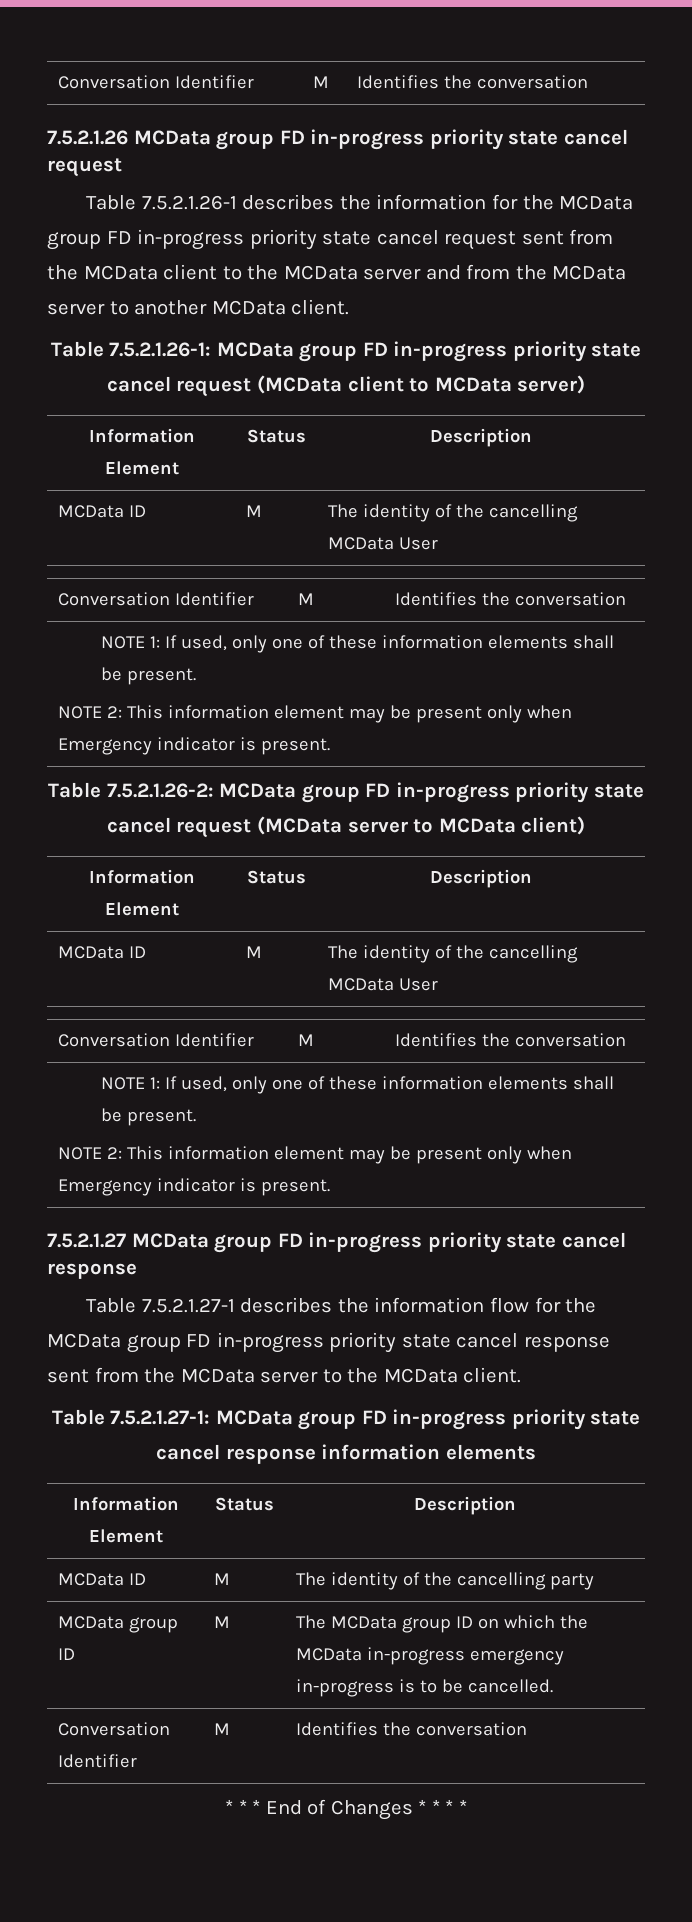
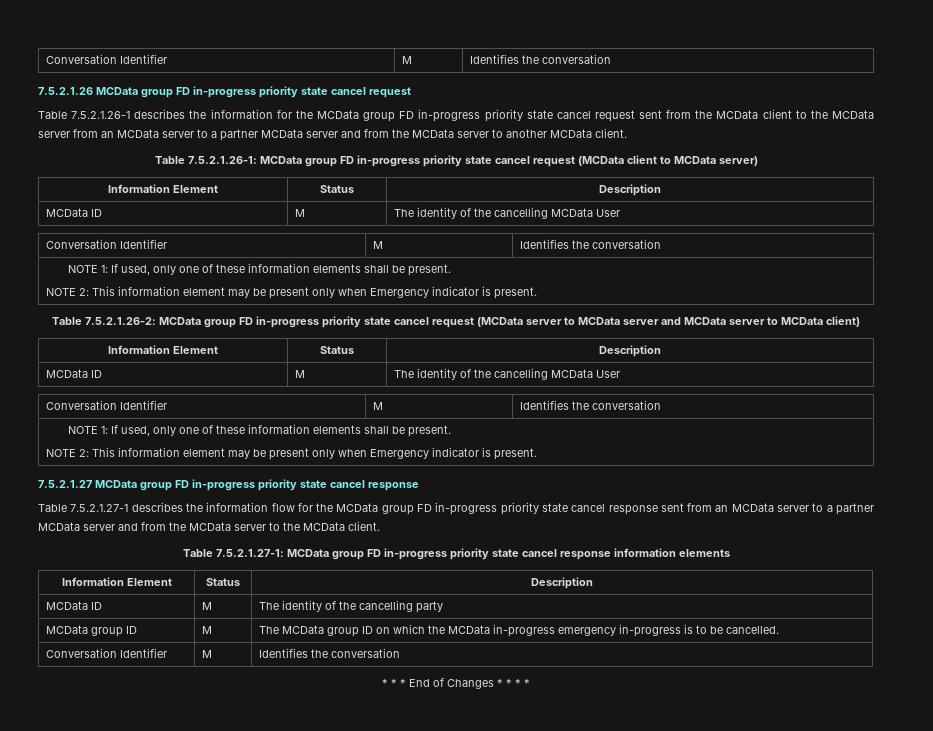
- Table 7.5.2.1.26-1 describes the information for the MCData group FD in-progress priority state cancel request sent from the MCData client to the MCData server and from the MCData server to another MCData client.
+ Table 7.5.2.1.26-1 describes the information for the MCData group FD in-progress priority state cancel request sent from the MCData client to the MCData server from an MCData server to a partner MCData server and from the MCData server to another MCData client.
- Table 7.5.2.1.26-2: MCData group FD in-progress priority state cancel request (MCData server to MCData client)
+ Table 7.5.2.1.26-2: MCData group FD in-progress priority state cancel request (MCData server to MCData server and MCData server to MCData client)
- Table 7.5.2.1.27-1 describes the information flow for the MCData group FD in-progress priority state cancel response sent from the MCData server to the MCData client.
+ Table 7.5.2.1.27-1 describes the information flow for the MCData group FD in-progress priority state cancel response sent from an MCData server to a partner MCData server and from the MCData server to the MCData client.

